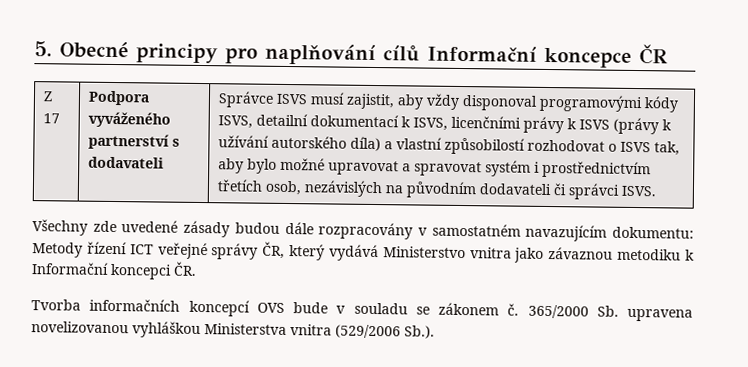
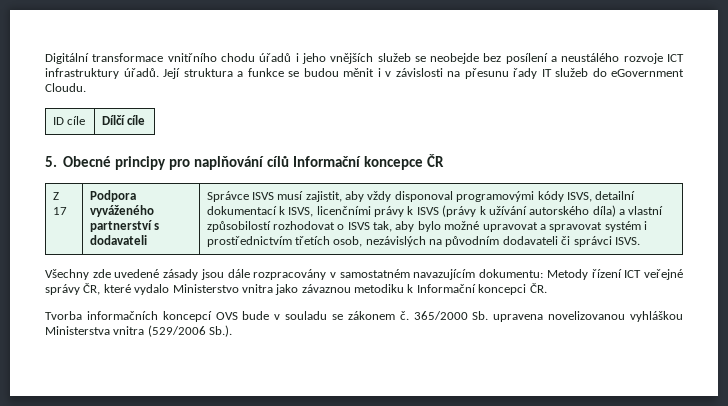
+ Digitální transformace vnitřního chodu úřadů i jeho vnějších služeb se neobejde bez posílení a neustálého rozvoje ICT infrastruktury úřadů. Její struktura a funkce se budou měnit i v závislosti na přesunu řady IT služeb do eGovernment Cloudu.
+ ID cíle | Dílčí cíle
- Všechny zde uvedené zásady budou dále rozpracovány v samostatném navazujícím dokumentu: Metody řízení ICT veřejné správy ČR, který vydává Ministerstvo vnitra jako závaznou metodiku k Informační koncepci ČR.
+ Všechny zde uvedené zásady jsou dále rozpracovány v samostatném navazujícím dokumentu: Metody řízení ICT veřejné správy ČR, které vydalo Ministerstvo vnitra jako závaznou metodiku k Informační koncepci ČR.

